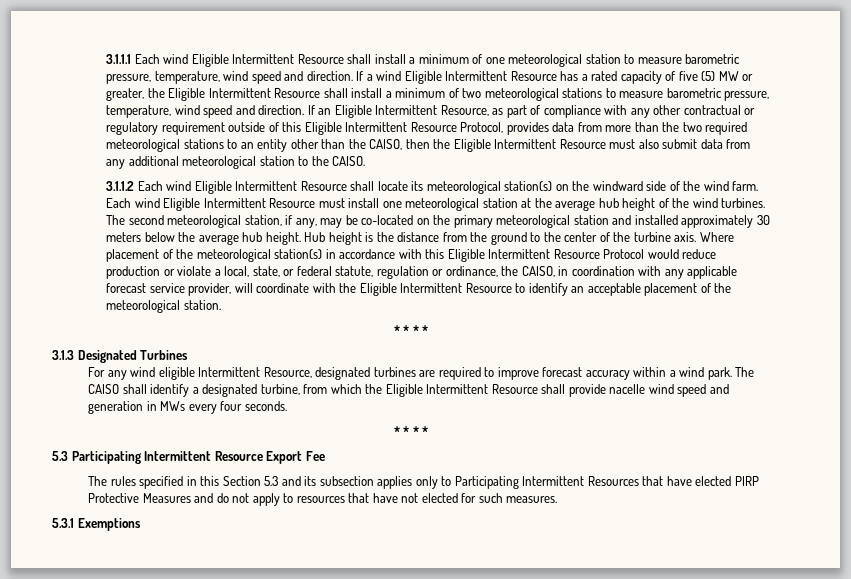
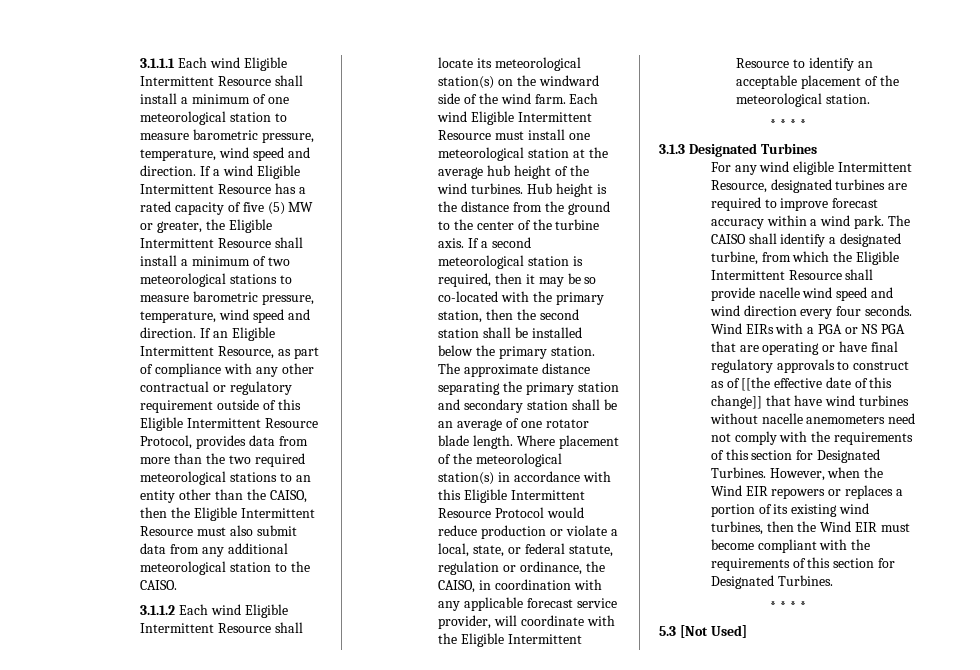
- The second meteorological station, if any, may be co-located on the primary meteorological station and installed approximately 30 meters below the average hub height.
+ If a second meteorological station is required, then it may be so co-located with the primary station, then the second station shall be installed below the primary station. The approximate distance separating the primary station and secondary station shall be an average of one rotator blade length.
- The CAISO shall identify a designated turbine, from which the Eligible Intermittent Resource shall provide nacelle wind speed and generation in MWs every four seconds.
+ The CAISO shall identify a designated turbine, from which the Eligible Intermittent Resource shall provide nacelle wind speed and wind direction every four seconds. Wind EIRs with a PGA or NS PGA that are operating or have final regulatory approvals to construct as of [[the effective date of this change]] that have wind turbines without nacelle anemometers need not comply with the requirements of this section for Designated Turbines. However, when the Wind EIR repowers or replaces a portion of its existing wind turbines, then the Wind EIR must become compliant with the requirements of this section for Designated Turbines.
- 5.3 Participating Intermittent Resource Export Fee
- The rules specified in this Section 5.3 and its subsection applies only to Participating Intermittent Resources that have elected PIRP Protective Measures and do not apply to resources that have not elected for such measures.
- 5.3.1 Exemptions
+ 5.3 [Not Used]

